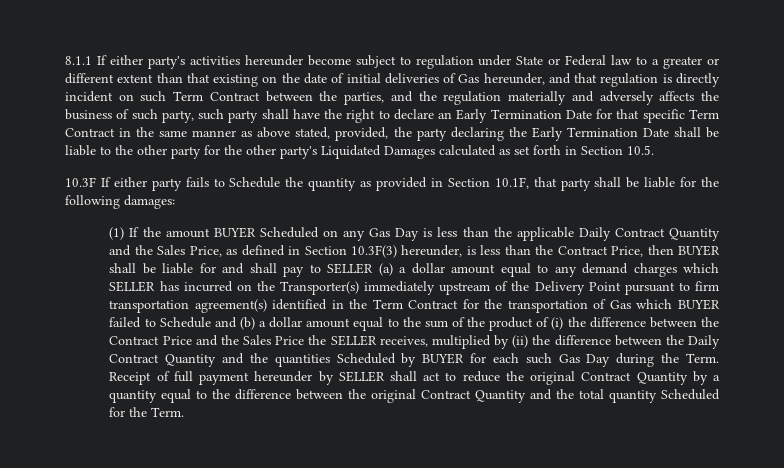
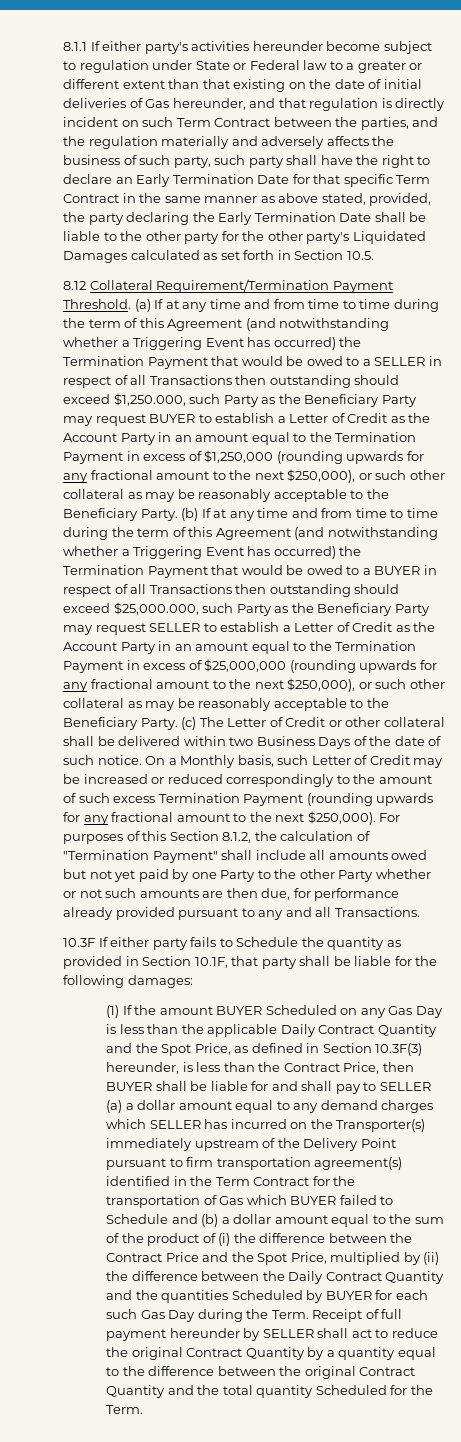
+ 8.12 Collateral Requirement/Termination Payment Threshold. (a) If at any time and from time to time during the term of this Agreement (and notwithstanding whether a Triggering Event has occurred) the Termination Payment that would be owed to a SELLER in respect of all Transactions then outstanding should exceed $1,250.000, such Party as the Beneficiary Party may request BUYER to establish a Letter of Credit as the Account Party in an amount equal to the Termination Payment in excess of $1,250,000 (rounding upwards for any fractional amount to the next $250,000), or such other collateral as may be reasonably acceptable to the Beneficiary Party. (b) If at any time and from time to time during the term of this Agreement (and notwithstanding whether a Triggering Event has occurred) the Termination Payment that would be owed to a BUYER in respect of all Transactions then outstanding should exceed $25,000.000, such Party as the Beneficiary Party may request SELLER to establish a Letter of Credit as the Account Party in an amount equal to the Termination Payment in excess of $25,000,000 (rounding upwards for any fractional amount to the next $250,000), or such other collateral as may be reasonably acceptable to the Beneficiary Party. (c) The Letter of Credit or other collateral shall be delivered within two Business Days of the date of such notice. On a Monthly basis, such Letter of Credit may be increased or reduced correspondingly to the amount of such excess Termination Payment (rounding upwards for any fractional amount to the next $250,000). For purposes of this Section 8.1.2, the calculation of "Termination Payment" shall include all amounts owed but not yet paid by one Party to the other Party whether or not such amounts are then due, for performance already provided pursuant to any and all Transactions.
- (1) If the amount BUYER Scheduled on any Gas Day is less than the applicable Daily Contract Quantity and the Sales Price, as defined in Section 10.3F(3) hereunder, is less than the Contract Price, then BUYER shall be liable for and shall pay to SELLER (a) a dollar amount equal to any demand charges which SELLER has incurred on the Transporter(s) immediately upstream of the Delivery Point pursuant to firm transportation agreement(s) identified in the Term Contract for the transportation of Gas which BUYER failed to Schedule and (b) a dollar amount equal to the sum of the product of (i) the difference between the Contract Price and the Sales Price the SELLER receives, multiplied by (ii) the difference between the Daily Contract Quantity and the quantities Scheduled by BUYER for each such Gas Day during the Term.
+ (1) If the amount BUYER Scheduled on any Gas Day is less than the applicable Daily Contract Quantity and the Spot Price, as defined in Section 10.3F(3) hereunder, is less than the Contract Price, then BUYER shall be liable for and shall pay to SELLER (a) a dollar amount equal to any demand charges which SELLER has incurred on the Transporter(s) immediately upstream of the Delivery Point pursuant to firm transportation agreement(s) identified in the Term Contract for the transportation of Gas which BUYER failed to Schedule and (b) a dollar amount equal to the sum of the product of (i) the difference between the Contract Price and the Spot Price, multiplied by (ii) the difference between the Daily Contract Quantity and the quantities Scheduled by BUYER for each such Gas Day during the Term.

